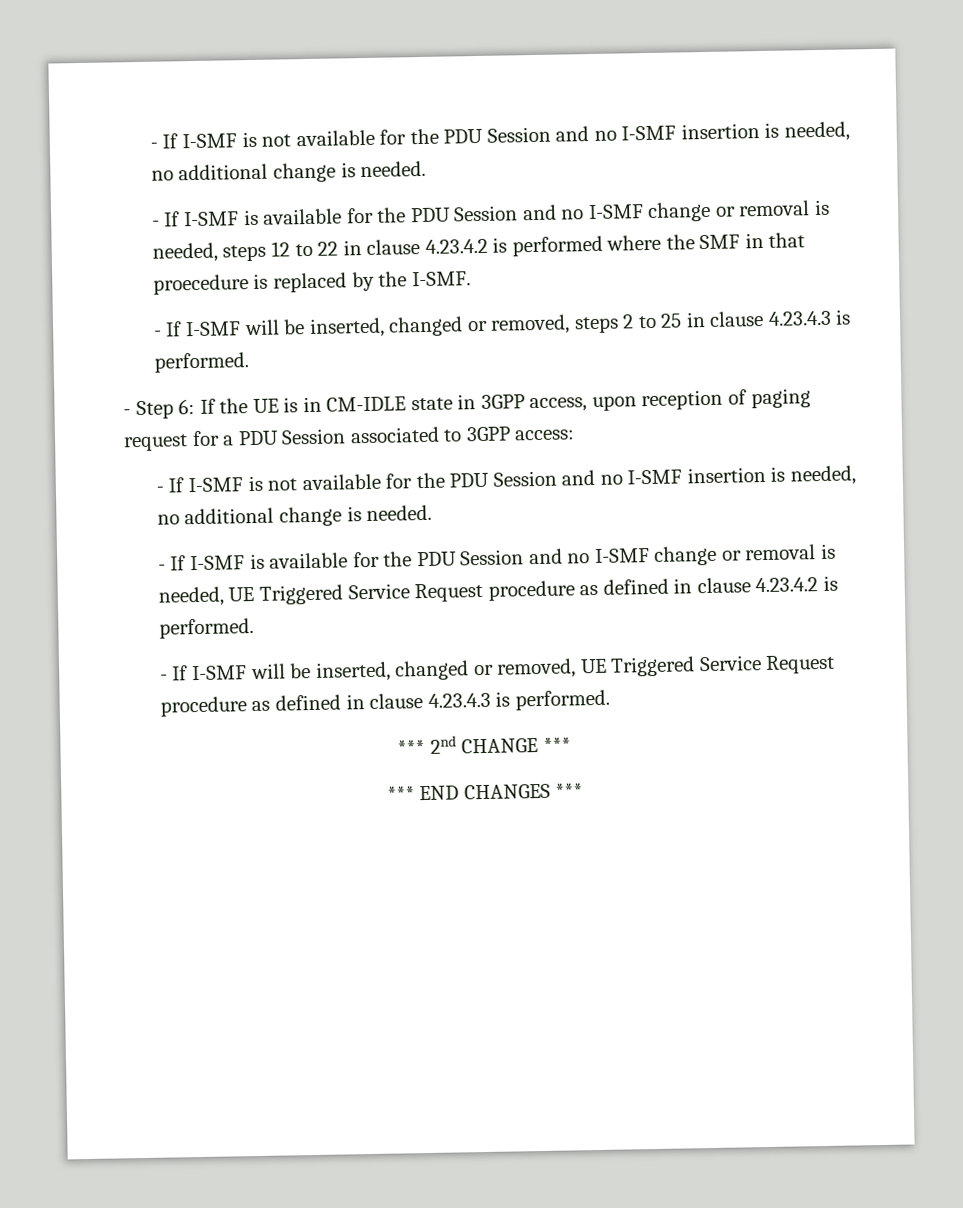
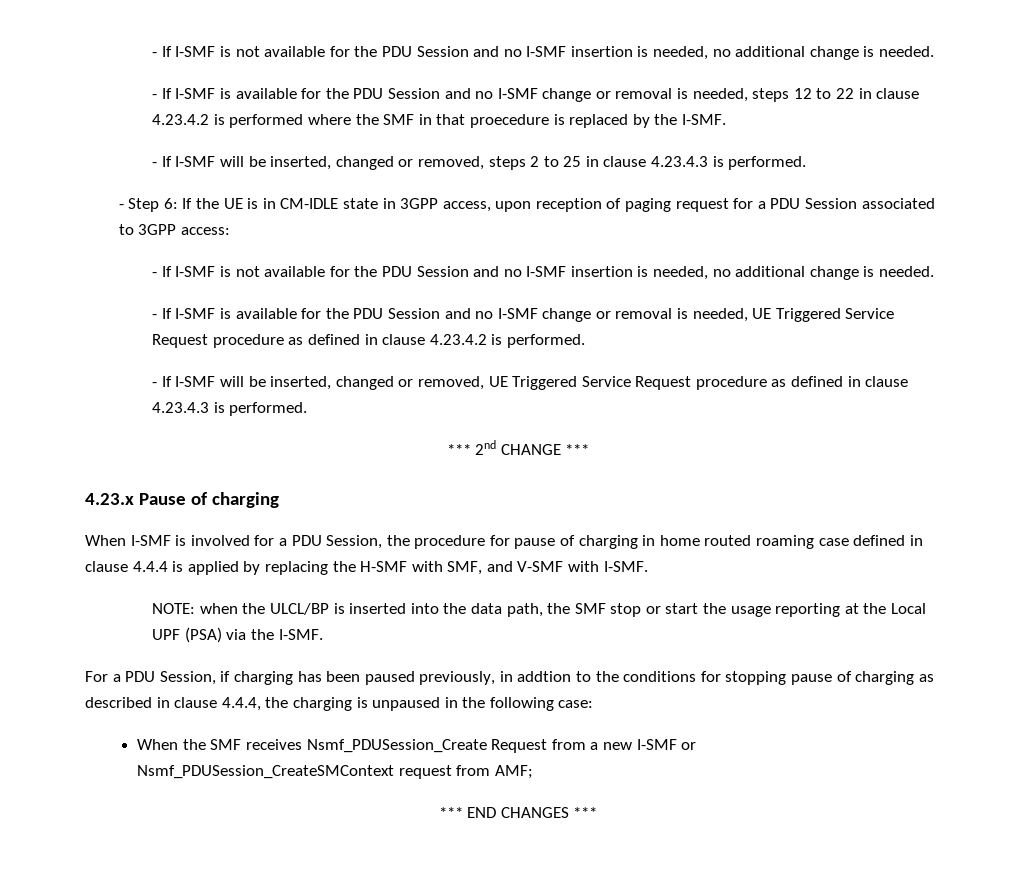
+ 4.23.x Pause of charging
+ When I-SMF is involved for a PDU Session, the procedure for pause of charging in home routed roaming case defined in clause 4.4.4 is applied by replacing the H-SMF with SMF, and V-SMF with I-SMF.
+ NOTE: when the ULCL/BP is inserted into the data path, the SMF stop or start the usage reporting at the Local UPF (PSA) via the I-SMF.
+ For a PDU Session, if charging has been paused previously, in addtion to the conditions for stopping pause of charging as described in clause 4.4.4, the charging is unpaused in the following case:
+ When the SMF receives Nsmf_PDUSession_Create Request from a new I-SMF or Nsmf_PDUSession_CreateSMContext request from AMF;

